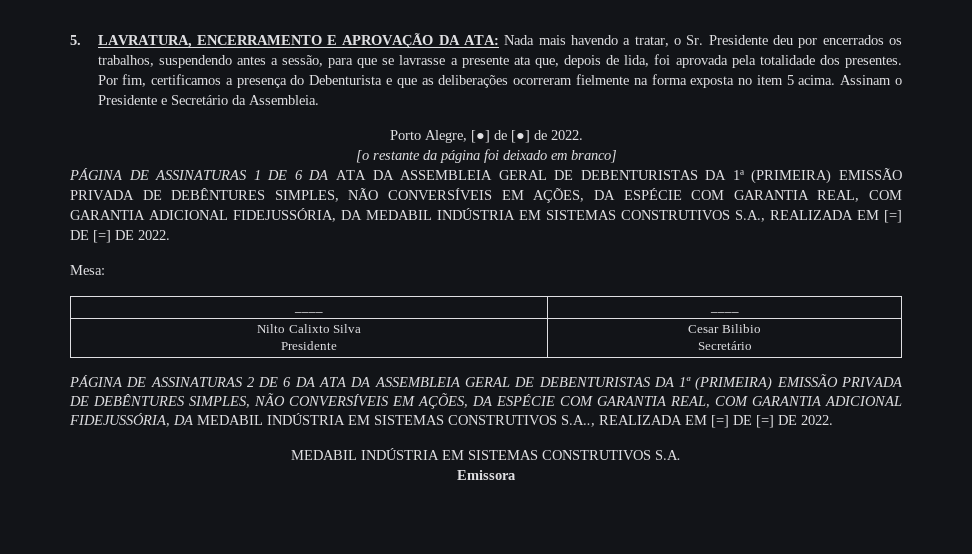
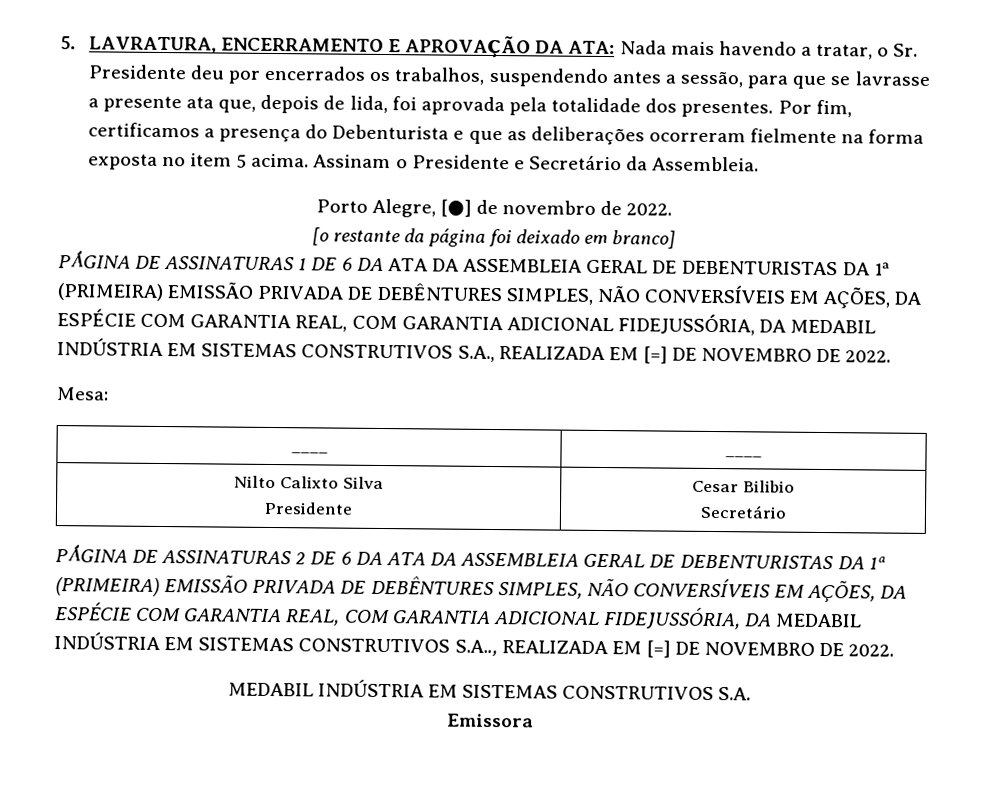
- Porto Alegre, [●] de [●] de 2022.
+ Porto Alegre, [●] de novembro de 2022.
- PÁGINA DE ASSINATURAS 1 DE 6 DA ATA DA ASSEMBLEIA GERAL DE DEBENTURISTAS DA 1ª (PRIMEIRA) EMISSÃO PRIVADA DE DEBÊNTURES SIMPLES, NÃO CONVERSÍVEIS EM AÇÕES, DA ESPÉCIE COM GARANTIA REAL, COM GARANTIA ADICIONAL FIDEJUSSÓRIA, DA MEDABIL INDÚSTRIA EM SISTEMAS CONSTRUTIVOS S.A., REALIZADA EM [=] DE [=] DE 2022.
+ PÁGINA DE ASSINATURAS 1 DE 6 DA ATA DA ASSEMBLEIA GERAL DE DEBENTURISTAS DA 1ª (PRIMEIRA) EMISSÃO PRIVADA DE DEBÊNTURES SIMPLES, NÃO CONVERSÍVEIS EM AÇÕES, DA ESPÉCIE COM GARANTIA REAL, COM GARANTIA ADICIONAL FIDEJUSSÓRIA, DA MEDABIL INDÚSTRIA EM SISTEMAS CONSTRUTIVOS S.A., REALIZADA EM [=] DE NOVEMBRO DE 2022.
- PÁGINA DE ASSINATURAS 2 DE 6 DA ATA DA ASSEMBLEIA GERAL DE DEBENTURISTAS DA 1ª (PRIMEIRA) EMISSÃO PRIVADA DE DEBÊNTURES SIMPLES, NÃO CONVERSÍVEIS EM AÇÕES, DA ESPÉCIE COM GARANTIA REAL, COM GARANTIA ADICIONAL FIDEJUSSÓRIA, DA MEDABIL INDÚSTRIA EM SISTEMAS CONSTRUTIVOS S.A.., REALIZADA EM [=] DE [=] DE 2022.
+ PÁGINA DE ASSINATURAS 2 DE 6 DA ATA DA ASSEMBLEIA GERAL DE DEBENTURISTAS DA 1ª (PRIMEIRA) EMISSÃO PRIVADA DE DEBÊNTURES SIMPLES, NÃO CONVERSÍVEIS EM AÇÕES, DA ESPÉCIE COM GARANTIA REAL, COM GARANTIA ADICIONAL FIDEJUSSÓRIA, DA MEDABIL INDÚSTRIA EM SISTEMAS CONSTRUTIVOS S.A.., REALIZADA EM [=] DE NOVEMBRO DE 2022.

